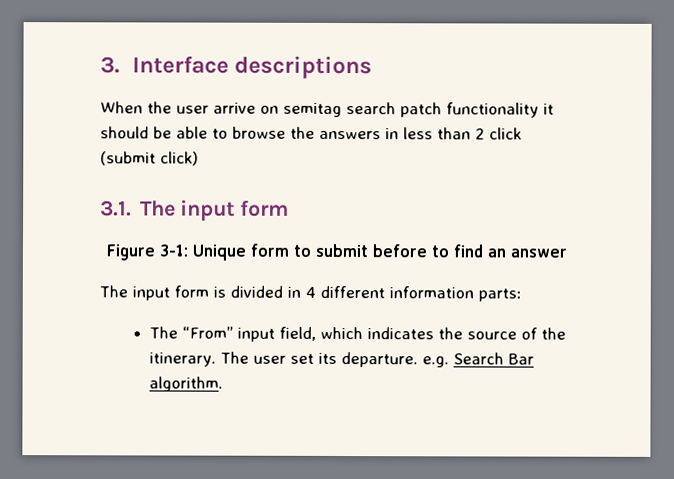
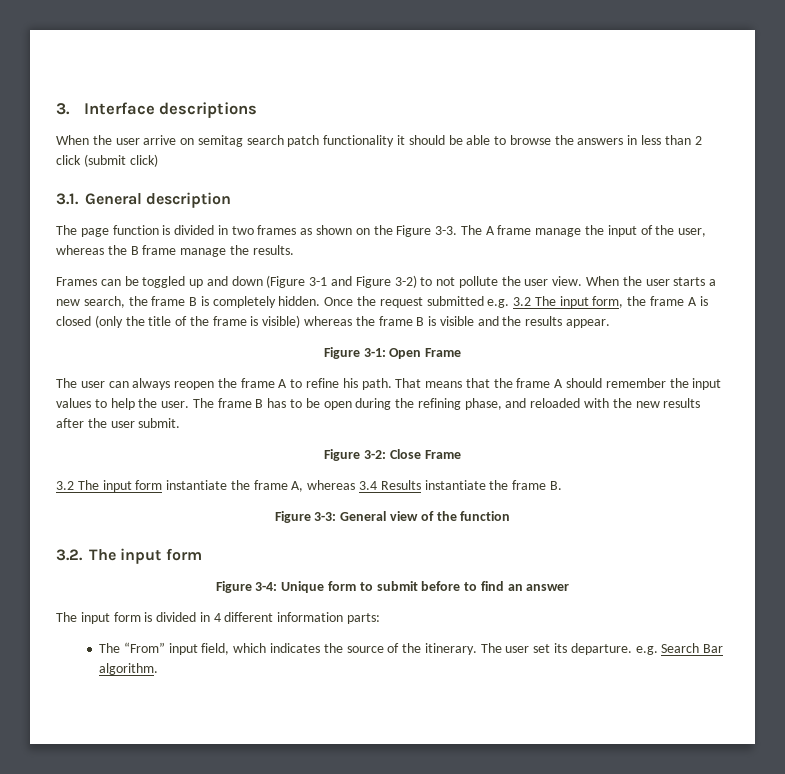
- 3.1. The input form
+ 3.1. General description
+ The page function is divided in two frames as shown on the Figure 3-3. The A frame manage the input of the user, whereas the B frame manage the results.
+ Frames can be toggled up and down (Figure 3-1 and Figure 3-2) to not pollute the user view. When the user starts a new search, the frame B is completely hidden. Once the request submitted e.g. 3.2 The input form, the frame A is closed (only the title of the frame is visible) whereas the frame B is visible and the results appear.
+ Figure 3-1: Open Frame
+ The user can always reopen the frame A to refine his path. That means that the frame A should remember the input values to help the user. The frame B has to be open during the refining phase, and reloaded with the new results after the user submit.
+ Figure 3-2: Close Frame
+ 3.2 The input form instantiate the frame A, whereas 3.4 Results instantiate the frame B.
+ Figure 3-3: General view of the function
+ 3.2. The input form
- Figure 3-1: Unique form to submit before to find an answer
+ Figure 3-4: Unique form to submit before to find an answer

